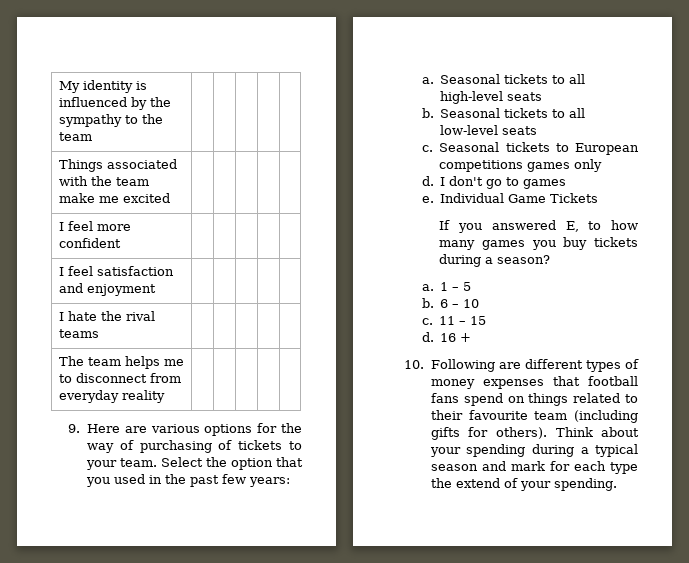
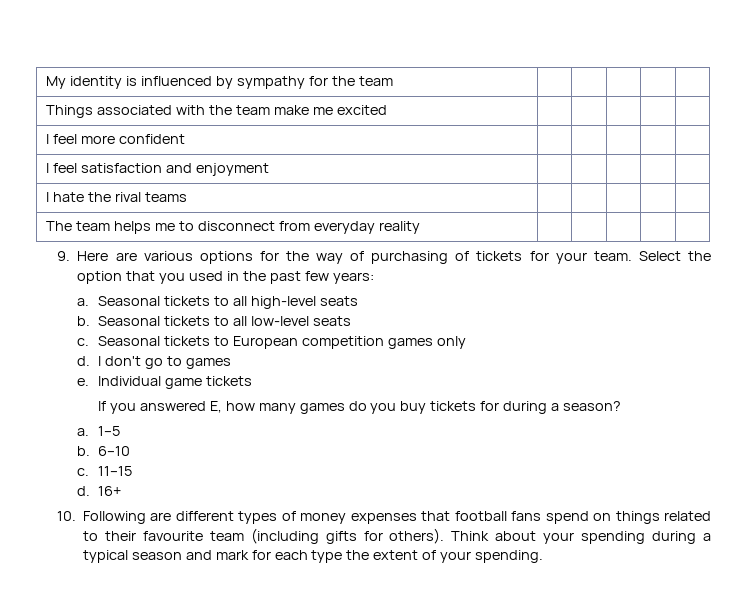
- My identity is influenced by the sympathy to the team | | | | |
+ My identity is influenced by sympathy for the team | | | | |
- 9. Here are various options for the way of purchasing of tickets to your team.
+ 9. Here are various options for the way of purchasing of tickets for your team.
- Seasonal tickets to European competitions games only
+ Seasonal tickets to European competition games only
- Individual Game Tickets
+ Individual game tickets
- If you answered E, to how many games you buy tickets during a season?
+ If you answered E, how many games do you buy tickets for during a season?
- 1 – 5
- b. 6 – 10
- c. 11 – 15
- d. 16 +
+ 1–5
+ b. 6–10
+ c. 11–15
+ d. 16+
- Think about your spending during a typical season and mark for each type the extend of your spending.
+ Think about your spending during a typical season and mark for each type the extent of your spending.

